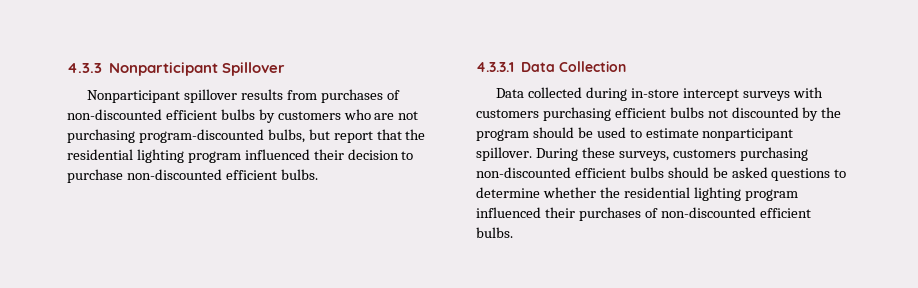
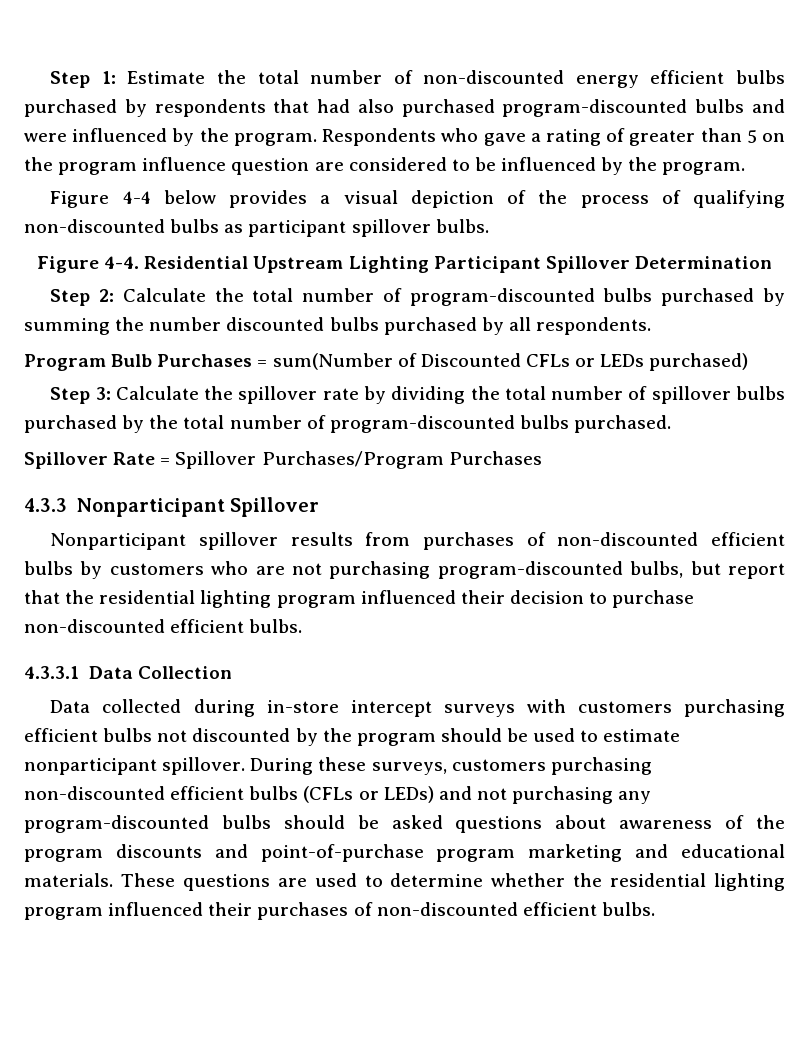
+ Step 1: Estimate the total number of non-discounted energy efficient bulbs purchased by respondents that had also purchased program-discounted bulbs and were influenced by the program. Respondents who gave a rating of greater than 5 on the program influence question are considered to be influenced by the program.
+ Figure 4-4 below provides a visual depiction of the process of qualifying non-discounted bulbs as participant spillover bulbs.
+ Figure 4-4. Residential Upstream Lighting Participant Spillover Determination
+ Step 2: Calculate the total number of program-discounted bulbs purchased by summing the number discounted bulbs purchased by all respondents.
+ Program Bulb Purchases = sum(Number of Discounted CFLs or LEDs purchased)
+ Step 3: Calculate the spillover rate by dividing the total number of spillover bulbs purchased by the total number of program-discounted bulbs purchased.
+ Spillover Rate = Spillover Purchases/Program Purchases
- During these surveys, customers purchasing non-discounted efficient bulbs should be asked questions to determine whether the residential lighting program influenced their purchases of non-discounted efficient bulbs.
+ During these surveys, customers purchasing non-discounted efficient bulbs (CFLs or LEDs) and not purchasing any program-discounted bulbs should be asked questions about awareness of the program discounts and point-of-purchase program marketing and educational materials. These questions are used to determine whether the residential lighting program influenced their purchases of non-discounted efficient bulbs.

